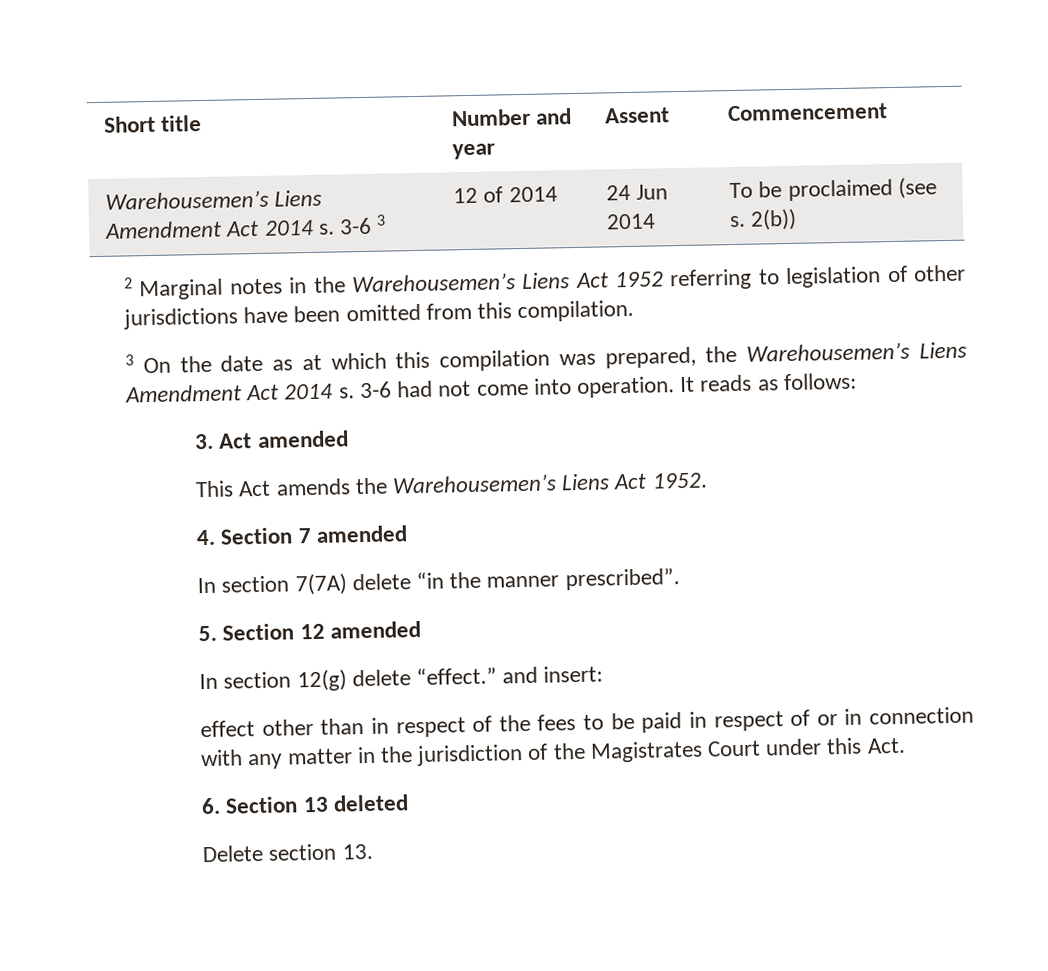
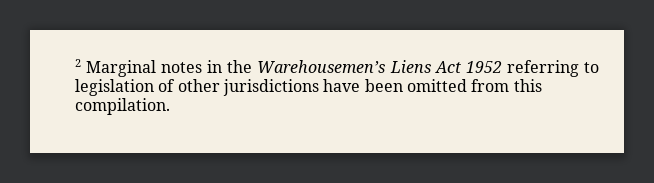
- Short title | Number and year | Assent | Commencement
- Warehousemen’s Liens Amendment Act 2014 s. 3-6 3 | 12 of 2014 | 24 Jun 2014 | To be proclaimed (see s. 2(b))
- 3 On the date as at which this compilation was prepared, the Warehousemen’s Liens Amendment Act 2014 s. 3-6 had not come into operation. It reads as follows:
- 3. Act amended
- This Act amends the Warehousemen’s Liens Act 1952.
- 4. Section 7 amended
- In section 7(7A) delete “in the manner prescribed”.
- 5. Section 12 amended
- In section 12(g) delete “effect.” and insert:
- effect other than in respect of the fees to be paid in respect of or in connection with any matter in the jurisdiction of the Magistrates Court under this Act.
- 6. Section 13 deleted
- Delete section 13.

